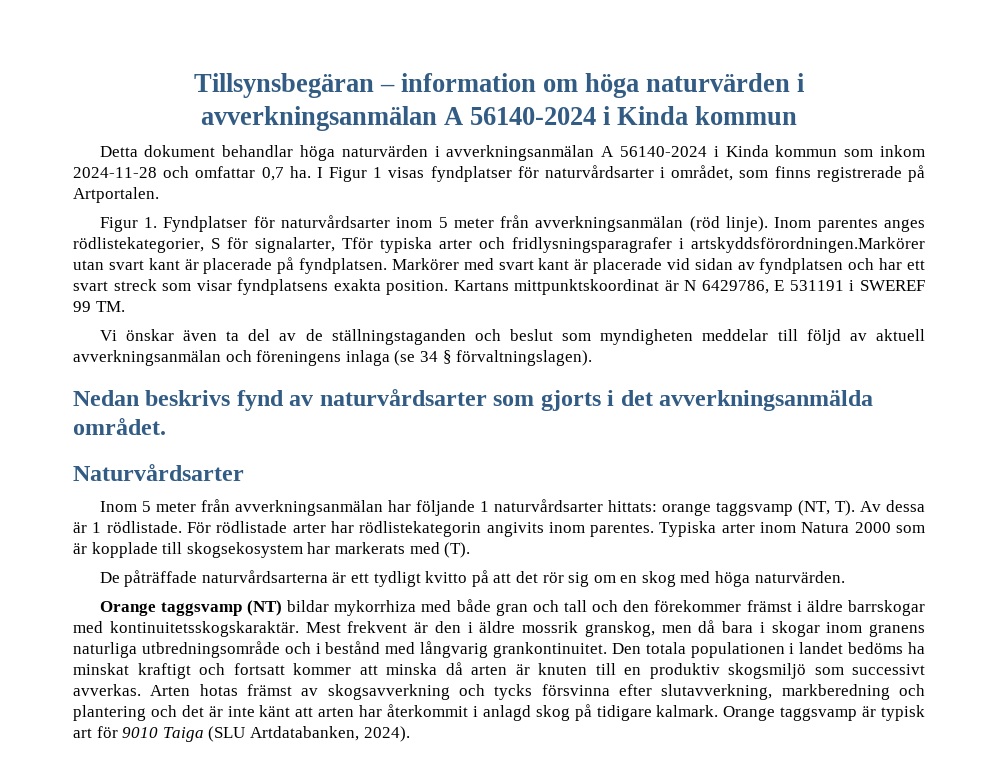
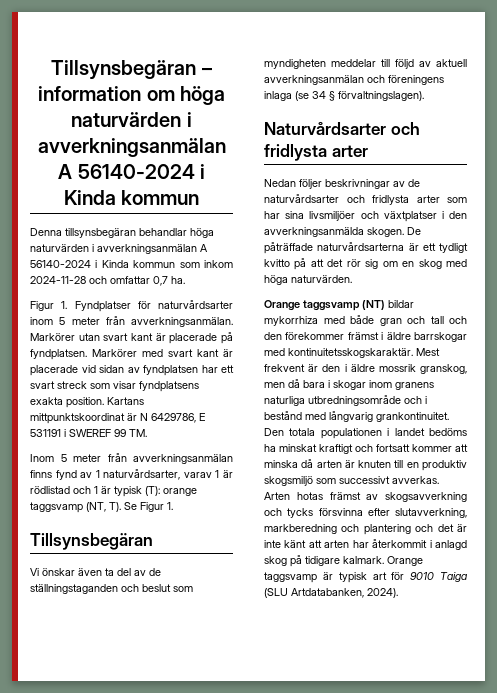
- Detta dokument behandlar höga naturvärden i avverkningsanmälan A 56140-2024 i Kinda kommun som inkom 2024-11-28 och omfattar 0,7 ha. I Figur 1 visas fyndplatser för naturvårdsarter i området, som finns registrerade på Artportalen.
+ Denna tillsynsbegäran behandlar höga naturvärden i avverkningsanmälan A 56140-2024 i Kinda kommun som inkom 2024-11-28 och omfattar 0,7 ha.
- Figur 1. Fyndplatser för naturvårdsarter inom 5 meter från avverkningsanmälan (röd linje). Inom parentes anges rödlistekategorier, S för signalarter, Tför typiska arter och fridlysningsparagrafer i artskyddsförordningen.Markörer utan svart kant är placerade på fyndplatsen.
+ Figur 1. Fyndplatser för naturvårdsarter inom 5 meter från avverkningsanmälan. Markörer utan svart kant är placerade på fyndplatsen.
- Markörer med svart kant är placerade vid sidan av fyndplatsen och har ett svart streck som visar fyndplatsens exakta position.
+ Markörer med svart kant är placerade vid sidan av fyndplatsen har ett svart streck som visar fyndplatsens exakta position.
+ Inom 5 meter från avverkningsanmälan finns fynd av 1 naturvårdsarter, varav 1 är rödlistad och 1 är typisk (T): orange taggsvamp (NT, T). Se Figur 1.
+ Tillsynsbegäran
- Nedan beskrivs fynd av naturvårdsarter som gjorts i det avverkningsanmälda området.
- Naturvårdsarter
- Inom 5 meter från avverkningsanmälan har följande 1 naturvårdsarter hittats: orange taggsvamp (NT, T). Av dessa är 1 rödlistade. För rödlistade arter har rödlistekategorin angivits inom parentes. Typiska arter inom Natura 2000 som är kopplade till skogsekosystem har markerats med (T).
- De påträffade naturvårdsarterna är ett tydligt kvitto på att det rör sig om en skog med höga naturvärden.
+ Naturvårdsarter och fridlysta arter
+ Nedan följer beskrivningar av de naturvårdsarter och fridlysta arter som har sina livsmiljöer och växtplatser i den avverkningsanmälda skogen. De påträffade naturvårdsarterna är ett tydligt kvitto på att det rör sig om en skog med höga naturvärden.

